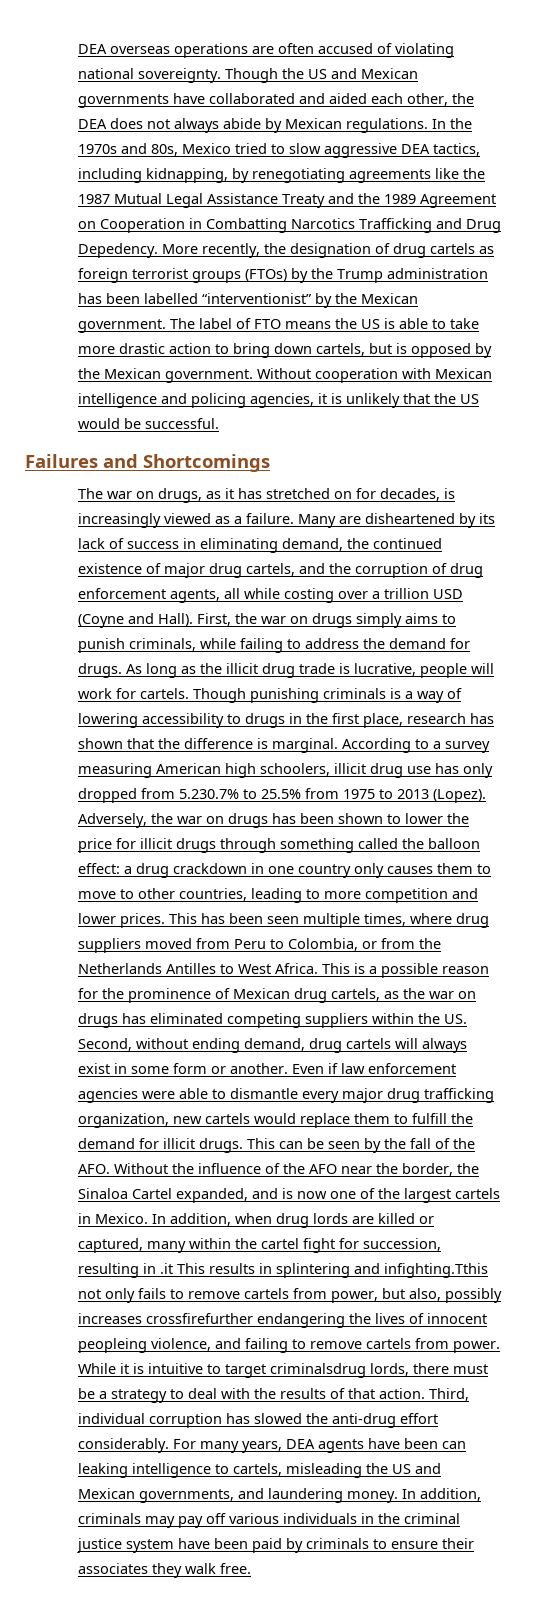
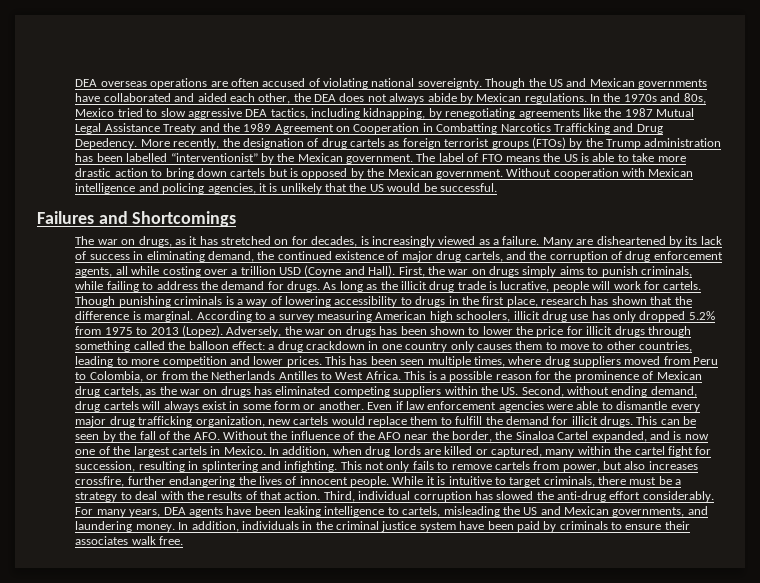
- The label of FTO means the US is able to take more drastic action to bring down cartels, but is opposed by the Mexican government.
+ The label of FTO means the US is able to take more drastic action to bring down cartels but is opposed by the Mexican government.
- According to a survey measuring American high schoolers, illicit drug use has only dropped from 5.230.7% to 25.5% from 1975 to 2013 (Lopez).
+ According to a survey measuring American high schoolers, illicit drug use has only dropped 5.2% from 1975 to 2013 (Lopez).
- In addition, when drug lords are killed or captured, many within the cartel fight for succession, resulting in .it This results in splintering and infighting.Tthis not only fails to remove cartels from power, but also, possibly increases crossfirefurther endangering the lives of innocent peopleing violence, and failing to remove cartels from power.
+ In addition, when drug lords are killed or captured, many within the cartel fight for succession, resulting in splintering and infighting. This not only fails to remove cartels from power, but also increases crossfire, further endangering the lives of innocent people.
- While it is intuitive to target criminalsdrug lords, there must be a strategy to deal with the results of that action.
+ While it is intuitive to target criminals, there must be a strategy to deal with the results of that action.
- For many years, DEA agents have been can leaking intelligence to cartels, misleading the US and Mexican governments, and laundering money.
+ For many years, DEA agents have been leaking intelligence to cartels, misleading the US and Mexican governments, and laundering money.
- In addition, criminals may pay off various individuals in the criminal justice system have been paid by criminals to ensure their associates they walk free.
+ In addition, individuals in the criminal justice system have been paid by criminals to ensure their associates walk free.

